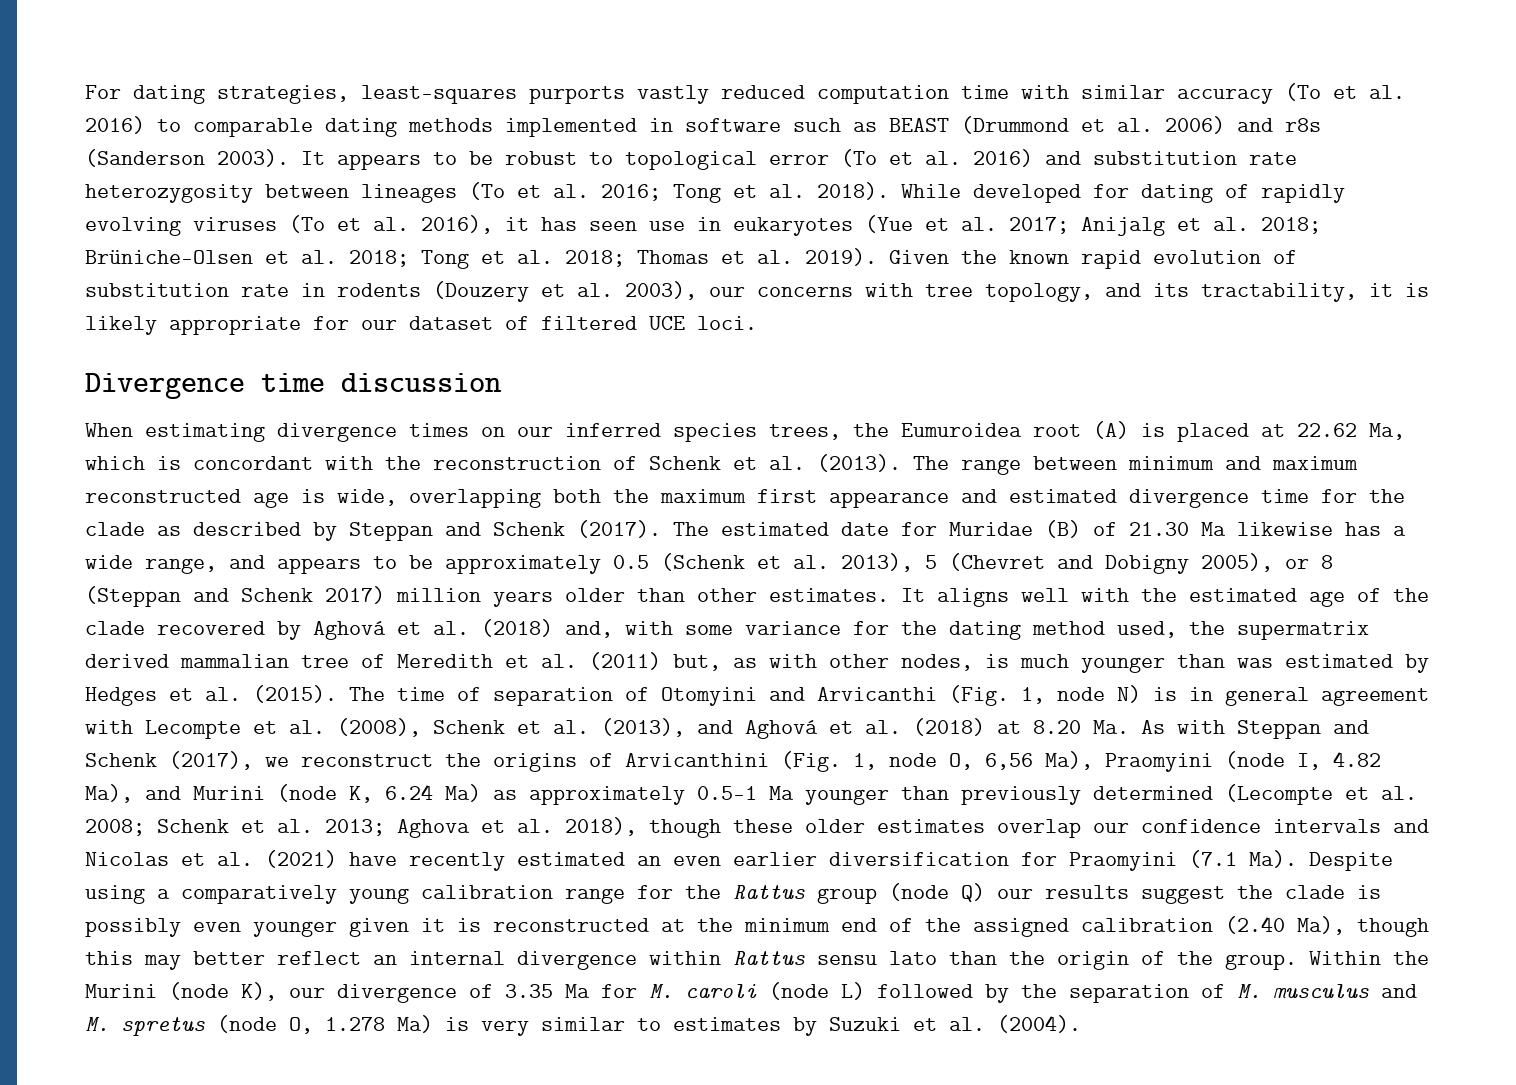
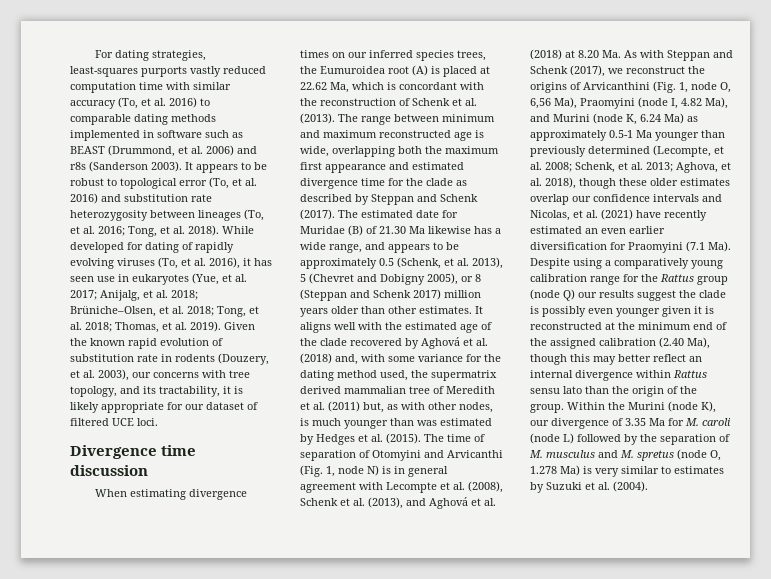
- For dating strategies, least-squares purports vastly reduced computation time with similar accuracy (To et al. 2016) to comparable dating methods implemented in software such as BEAST (Drummond et al. 2006) and r8s (Sanderson 2003).
+ For dating strategies, least-squares purports vastly reduced computation time with similar accuracy (To, et al. 2016) to comparable dating methods implemented in software such as BEAST (Drummond, et al. 2006) and r8s (Sanderson 2003).
- It appears to be robust to topological error (To et al. 2016) and substitution rate heterozygosity between lineages (To et al. 2016; Tong et al. 2018).
+ It appears to be robust to topological error (To, et al. 2016) and substitution rate heterozygosity between lineages (To, et al. 2016; Tong, et al. 2018).
- While developed for dating of rapidly evolving viruses (To et al. 2016), it has seen use in eukaryotes (Yue et al. 2017; Anijalg et al. 2018; Brüniche–Olsen et al. 2018; Tong et al. 2018; Thomas et al. 2019).
+ While developed for dating of rapidly evolving viruses (To, et al. 2016), it has seen use in eukaryotes (Yue, et al. 2017; Anijalg, et al. 2018; Brüniche–Olsen, et al. 2018; Tong, et al. 2018; Thomas, et al. 2019).
- Given the known rapid evolution of substitution rate in rodents (Douzery et al. 2003), our concerns with tree topology, and its tractability, it is likely appropriate for our dataset of filtered UCE loci.
+ Given the known rapid evolution of substitution rate in rodents (Douzery, et al. 2003), our concerns with tree topology, and its tractability, it is likely appropriate for our dataset of filtered UCE loci.
- The estimated date for Muridae (B) of 21.30 Ma likewise has a wide range, and appears to be approximately 0.5 (Schenk et al. 2013), 5 (Chevret and Dobigny 2005), or 8 (Steppan and Schenk 2017) million years older than other estimates.
+ The estimated date for Muridae (B) of 21.30 Ma likewise has a wide range, and appears to be approximately 0.5 (Schenk, et al. 2013), 5 (Chevret and Dobigny 2005), or 8 (Steppan and Schenk 2017) million years older than other estimates.
- The time of separation of Otomyini and Arvicanthi (Fig. 1, node N) is in general agreement with Lecompte et al. (2008), Schenk et al. (2013), and Aghová et al. (2018) at 8.20 Ma. As with Steppan and Schenk (2017), we reconstruct the origins of Arvicanthini (Fig. 1, node O, 6,56 Ma), Praomyini (node I, 4.82 Ma), and Murini (node K, 6.24 Ma) as approximately 0.5-1 Ma younger than previously determined (Lecompte et al. 2008;
+ The time of separation of Otomyini and Arvicanthi (Fig. 1, node N) is in general agreement with Lecompte et al. (2008), Schenk et al. (2013), and Aghová et al. (2018) at 8.20 Ma. As with Steppan and Schenk (2017), we reconstruct the origins of Arvicanthini (Fig. 1, node O, 6,56 Ma), Praomyini (node I, 4.82 Ma), and Murini (node K, 6.24 Ma) as approximately 0.5-1 Ma younger than previously determined (Lecompte, et al. 2008;
- Schenk et al. 2013;
+ Schenk, et al. 2013;
- Aghova et al. 2018), though these older estimates overlap our confidence intervals and Nicolas et al. (2021) have recently estimated an even earlier diversification for Praomyini (7.1 Ma). Despite using a comparatively young calibration range for the Rattus group (node Q) our results suggest the clade is possibly even younger given it is reconstructed at the minimum end of the assigned calibration (2.40 Ma), though this may better reflect an internal divergence within Rattus sensu lato than the origin of the group.
+ Aghova, et al. 2018), though these older estimates overlap our confidence intervals and Nicolas, et al. (2021) have recently estimated an even earlier diversification for Praomyini (7.1 Ma). Despite using a comparatively young calibration range for the Rattus group (node Q) our results suggest the clade is possibly even younger given it is reconstructed at the minimum end of the assigned calibration (2.40 Ma), though this may better reflect an internal divergence within Rattus sensu lato than the origin of the group.

